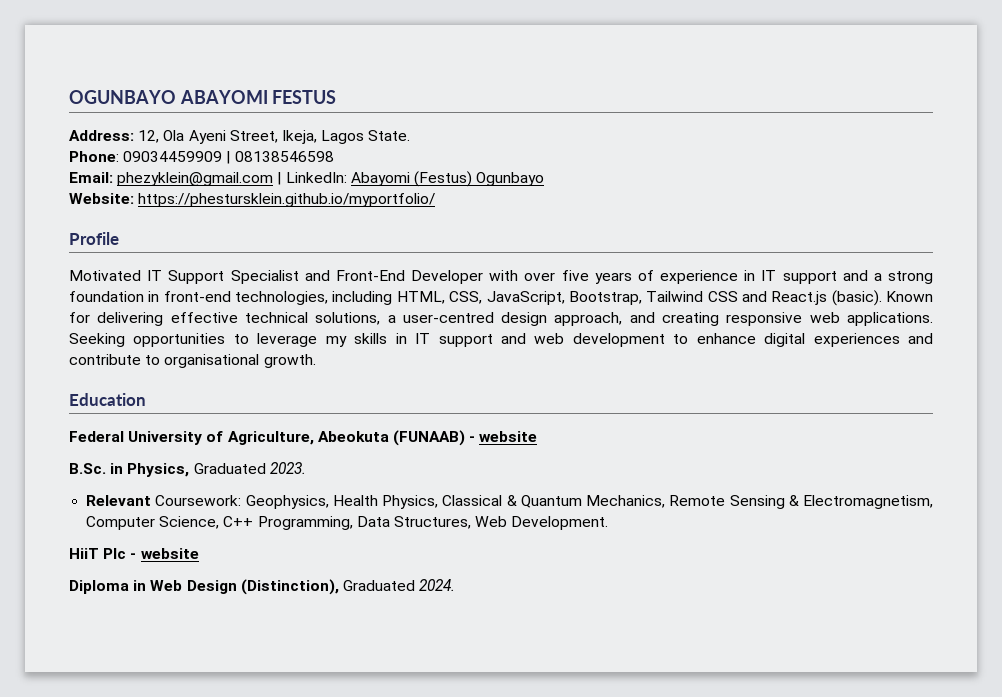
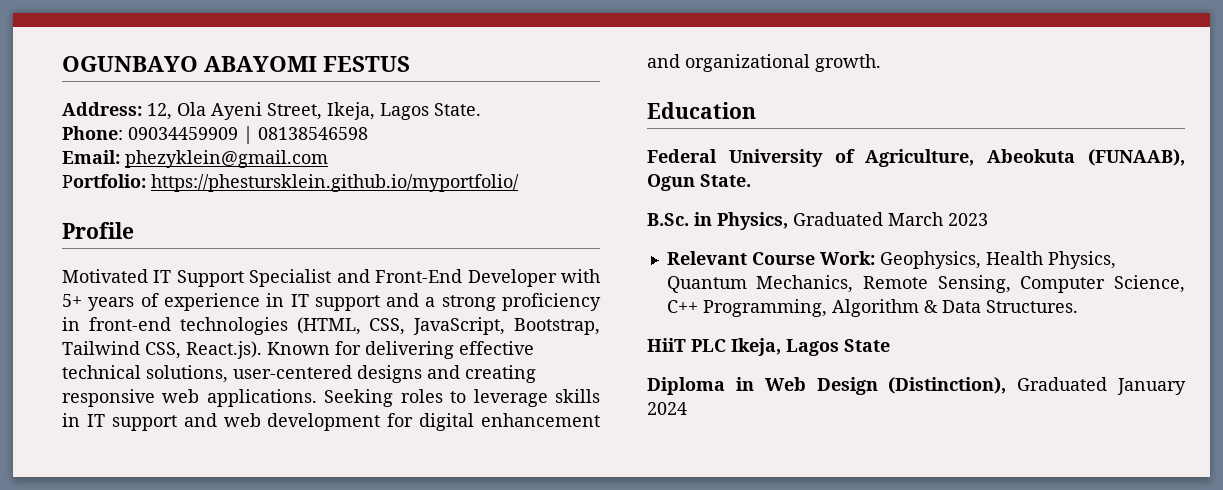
- Email: phezyklein@gmail.com | LinkedIn: Abayomi (Festus) Ogunbayo
- Website: https://phestursklein.github.io/myportfolio/
+ Email: phezyklein@gmail.com
+ Portfolio: https://phestursklein.github.io/myportfolio/
- Motivated IT Support Specialist and Front-End Developer with over five years of experience in IT support and a strong foundation in front-end technologies, including HTML, CSS, JavaScript, Bootstrap, Tailwind CSS and React.js (basic). Known for delivering effective technical solutions, a user-centred design approach, and creating responsive web applications.
+ Motivated IT Support Specialist and Front-End Developer with 5+ years of experience in IT support and a strong proficiency in front-end technologies (HTML, CSS, JavaScript, Bootstrap, Tailwind CSS, React.js). Known for delivering effective technical solutions, user-centered designs and creating responsive web applications.
- Seeking opportunities to leverage my skills in IT support and web development to enhance digital experiences and contribute to organisational growth.
+ Seeking roles to leverage skills in IT support and web development for digital enhancement and organizational growth.
- Federal University of Agriculture, Abeokuta (FUNAAB) - website
+ Federal University of Agriculture, Abeokuta (FUNAAB), Ogun State.
- B.Sc. in Physics, Graduated 2023.
+ B.Sc. in Physics, Graduated March 2023
- Relevant Coursework: Geophysics, Health Physics, Classical & Quantum Mechanics, Remote Sensing & Electromagnetism, Computer Science, C++ Programming, Data Structures, Web Development.
- HiiT Plc - website
+ Relevant Course Work: Geophysics, Health Physics, Quantum Mechanics, Remote Sensing, Computer Science, C++ Programming, Algorithm & Data Structures.
+ HiiT PLC Ikeja, Lagos State
- Diploma in Web Design (Distinction), Graduated 2024.
+ Diploma in Web Design (Distinction), Graduated January 2024

